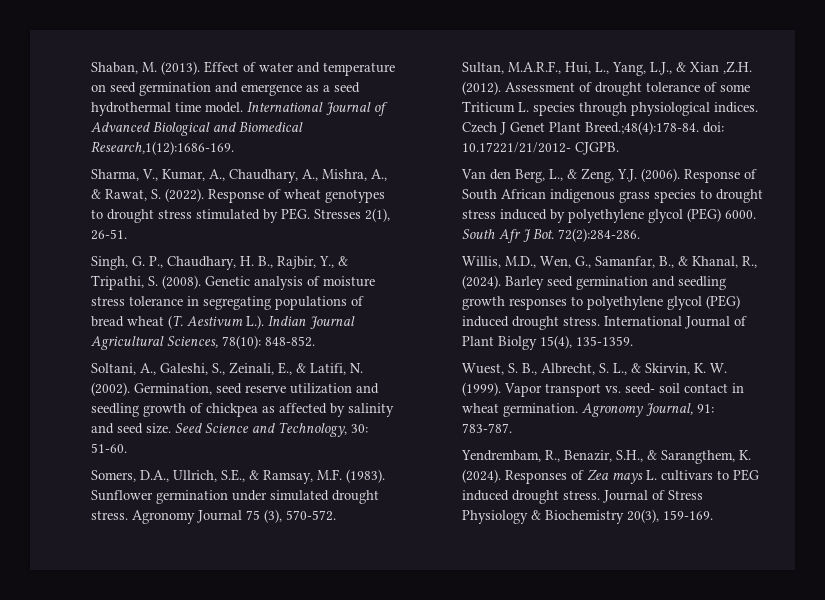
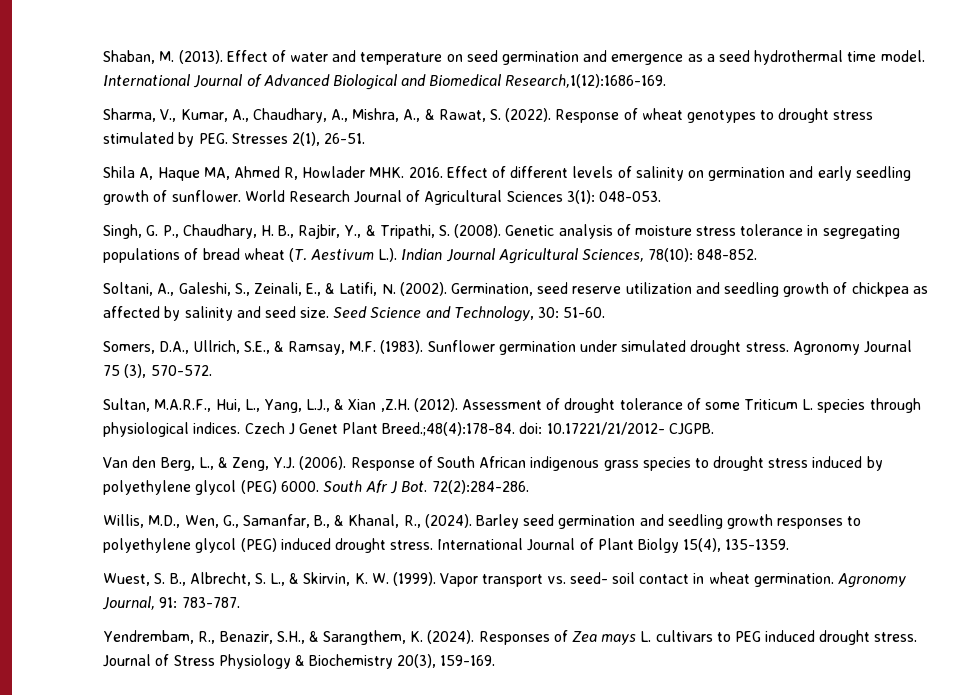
+ Shila A, Haque MA, Ahmed R, Howlader MHK. 2016. Effect of different levels of salinity on germination and early seedling growth of sunflower. World Research Journal of Agricultural Sciences 3(1): 048-053.

